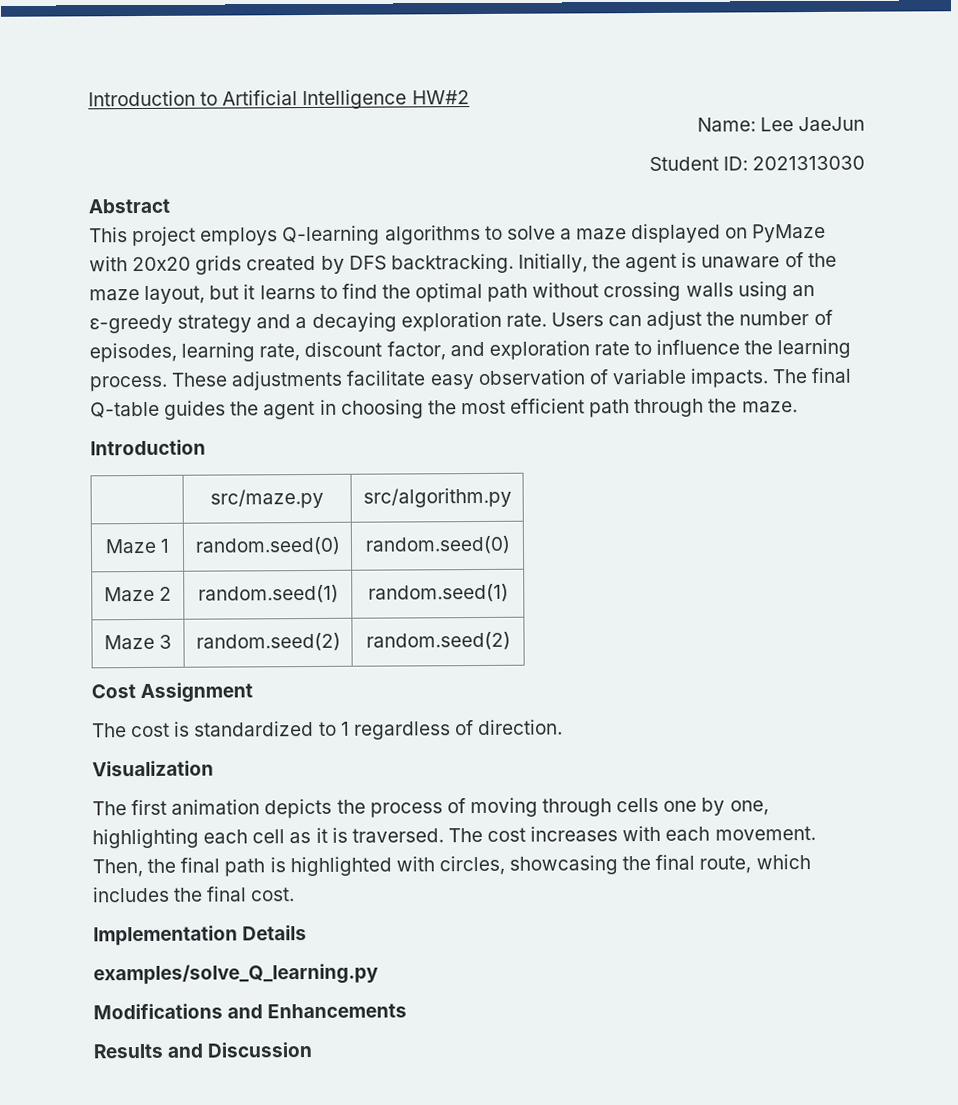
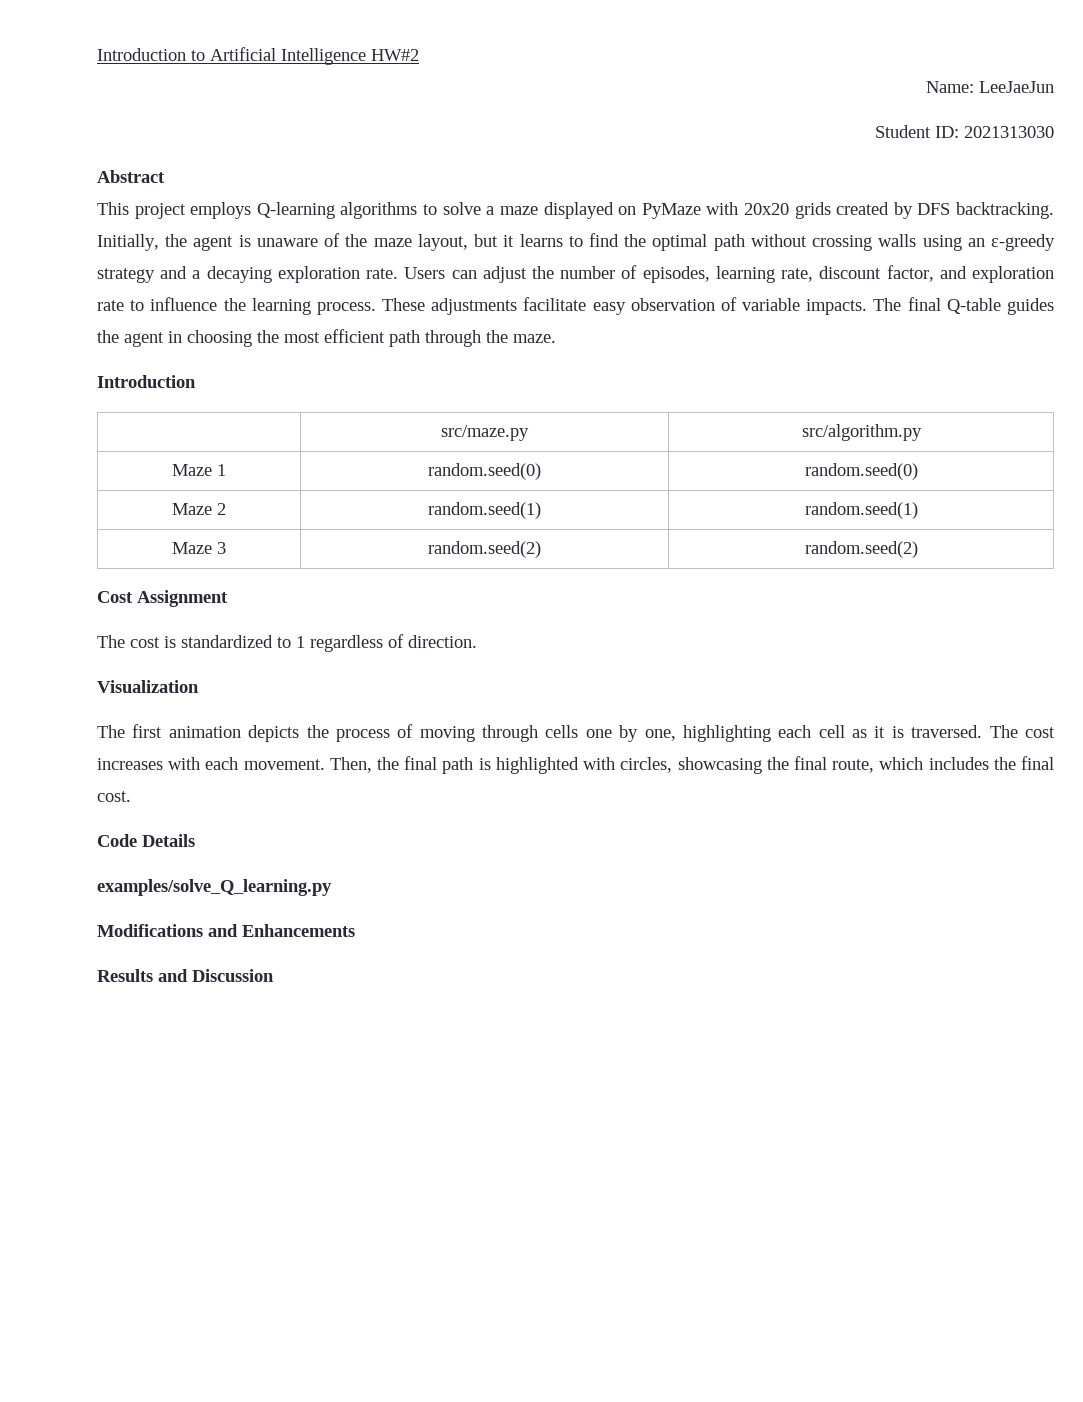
- Name: Lee JaeJun
+ Name: LeeJaeJun
- Implementation Details
+ Code Details

